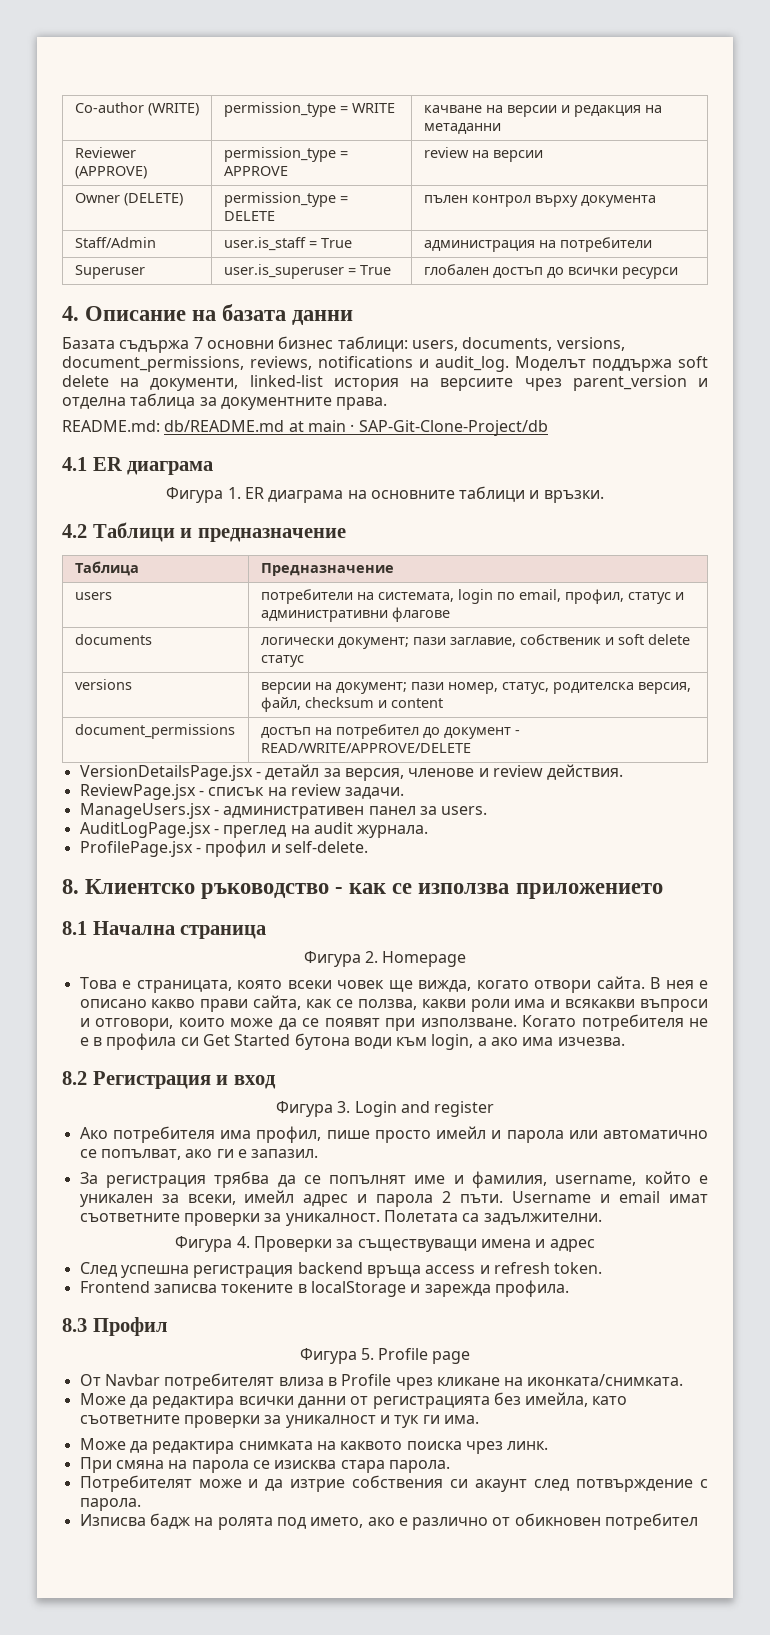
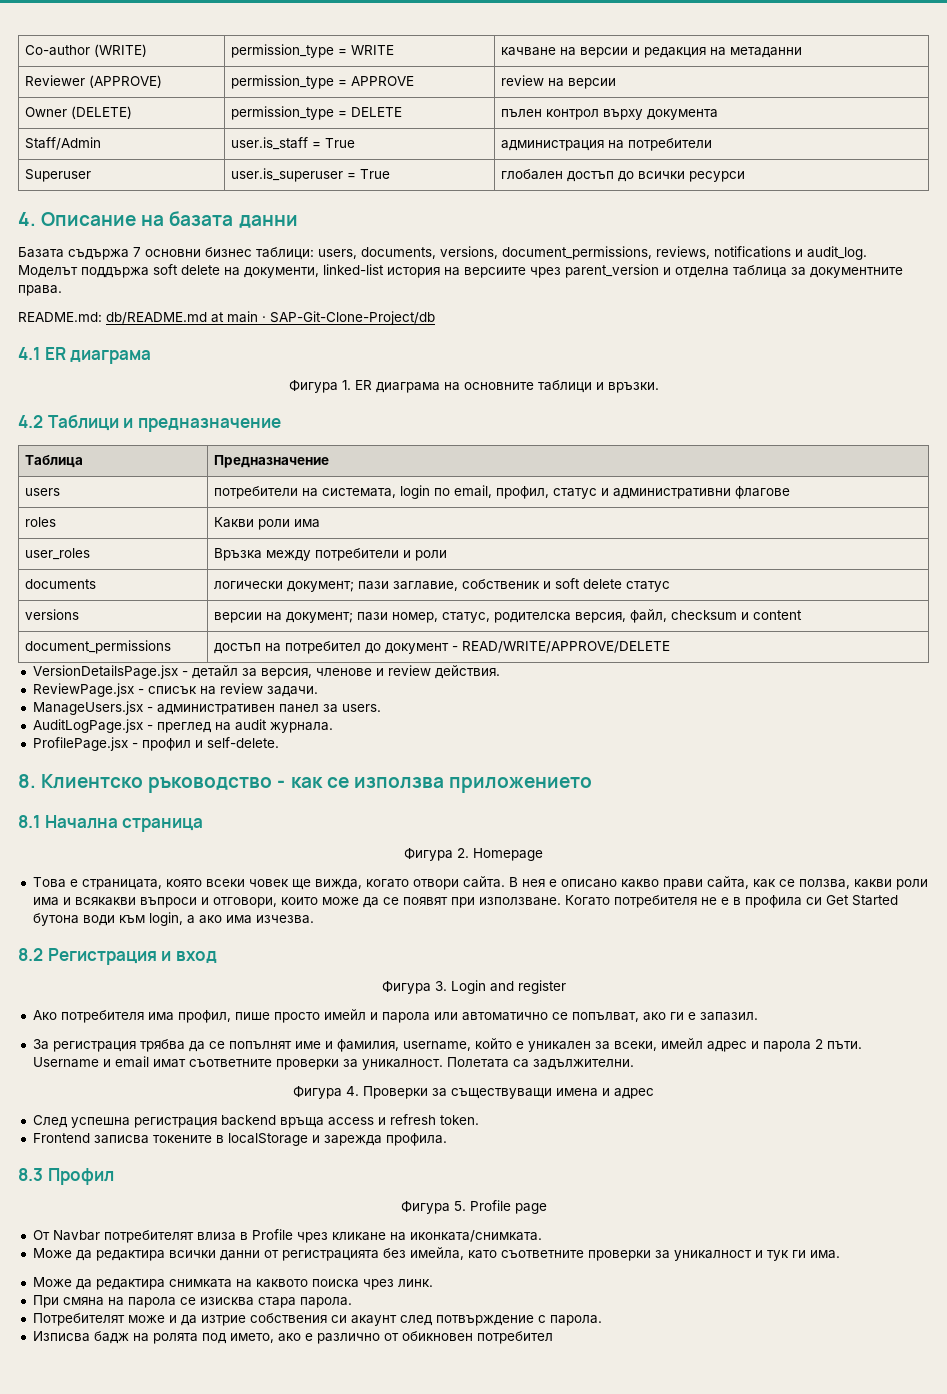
+ roles | Какви роли има
+ user_roles | Връзка между потребители и роли

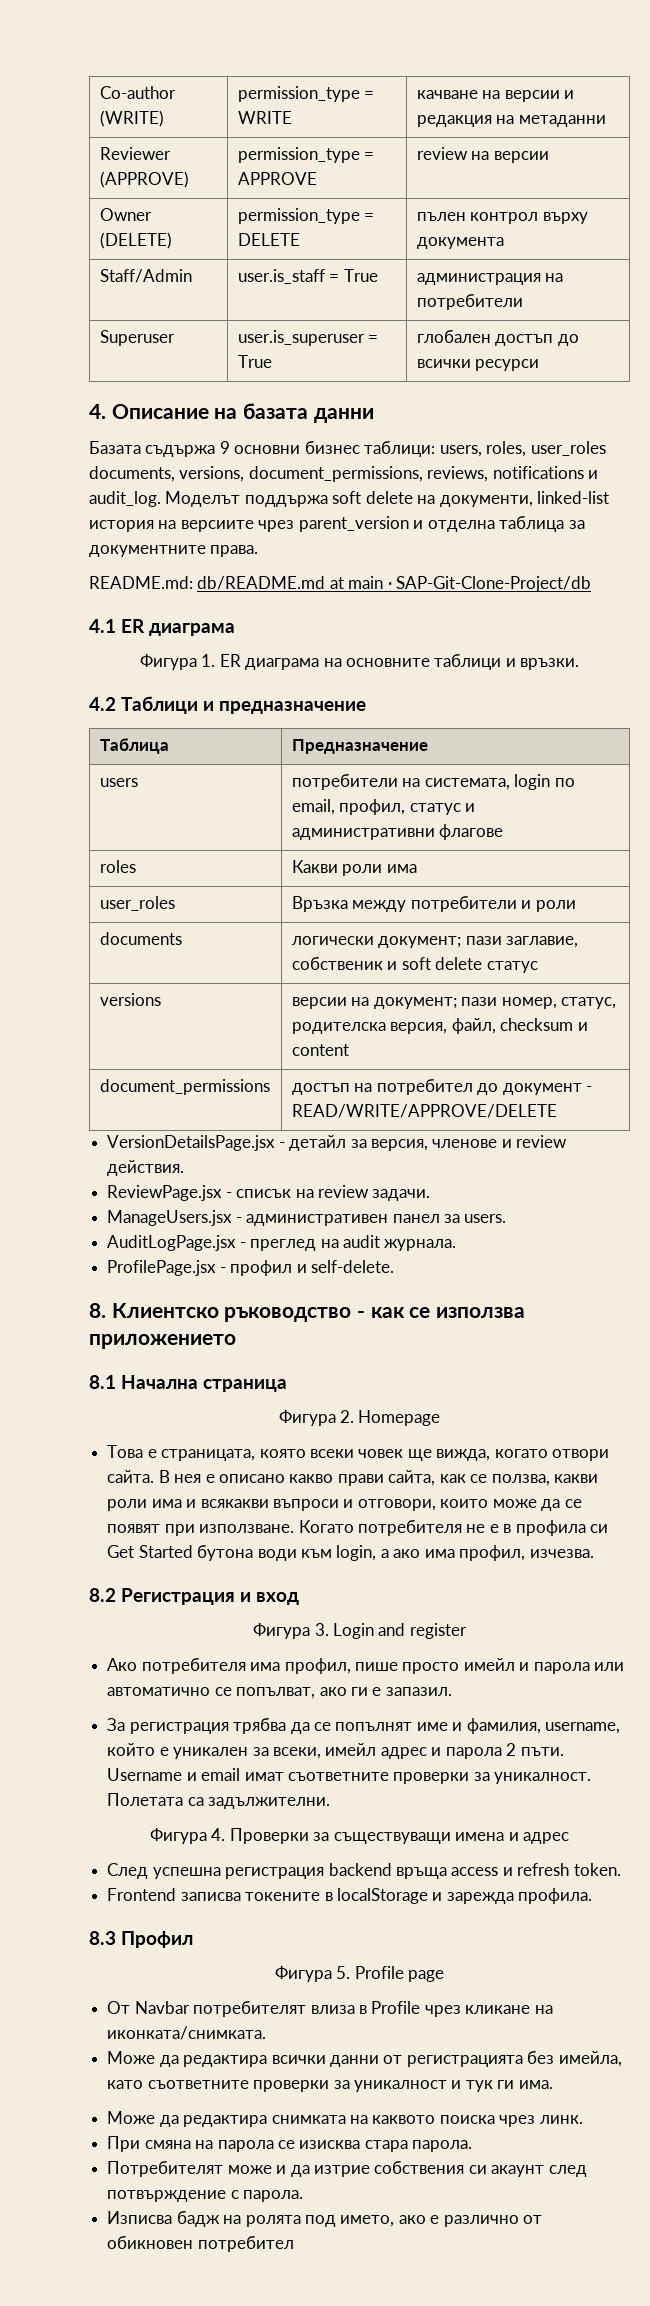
- Базата съдържа 7 основни бизнес таблици: users, documents, versions, document_permissions, reviews, notifications и audit_log.
+ Базата съдържа 9 основни бизнес таблици: users, roles, user_roles documents, versions, document_permissions, reviews, notifications и audit_log.
- Когато потребителя не е в профила си Get Started бутона води към login, а ако има изчезва.
+ Когато потребителя не е в профила си Get Started бутона води към login, а ако има профил, изчезва.

